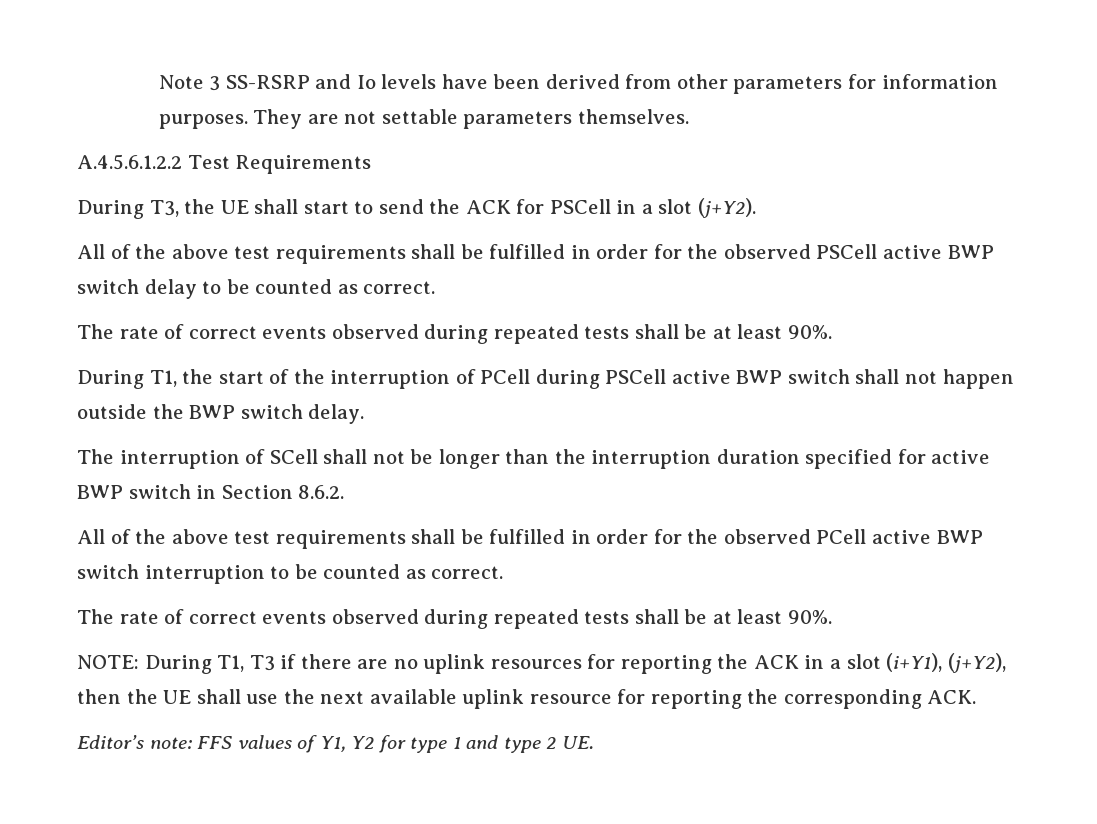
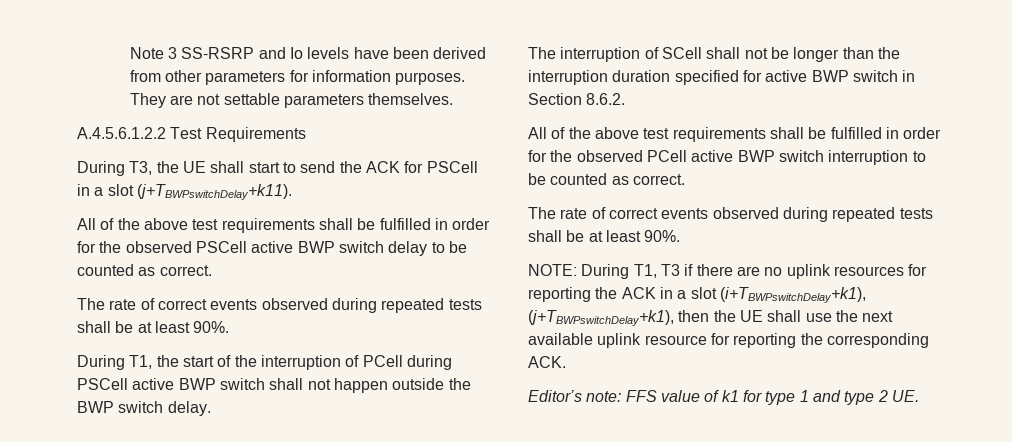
- During T3, the UE shall start to send the ACK for PSCell in a slot (j+Y2).
+ During T3, the UE shall start to send the ACK for PSCell in a slot (j+TBWPswitchDelay+k11).
- NOTE: During T1, T3 if there are no uplink resources for reporting the ACK in a slot (i+Y1), (j+Y2), then the UE shall use the next available uplink resource for reporting the corresponding ACK.
+ NOTE: During T1, T3 if there are no uplink resources for reporting the ACK in a slot (i+TBWPswitchDelay+k1), (j+TBWPswitchDelay+k1), then the UE shall use the next available uplink resource for reporting the corresponding ACK.
- Editor’s note: FFS values of Y1, Y2 for type 1 and type 2 UE.
+ Editor’s note: FFS value of k1 for type 1 and type 2 UE.

